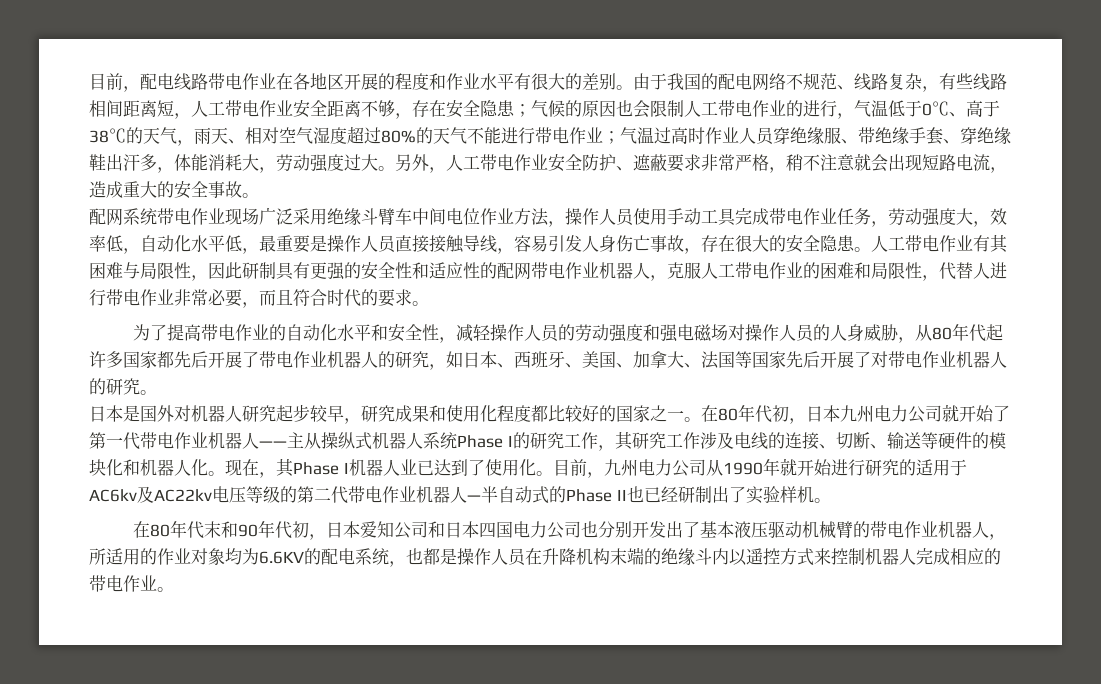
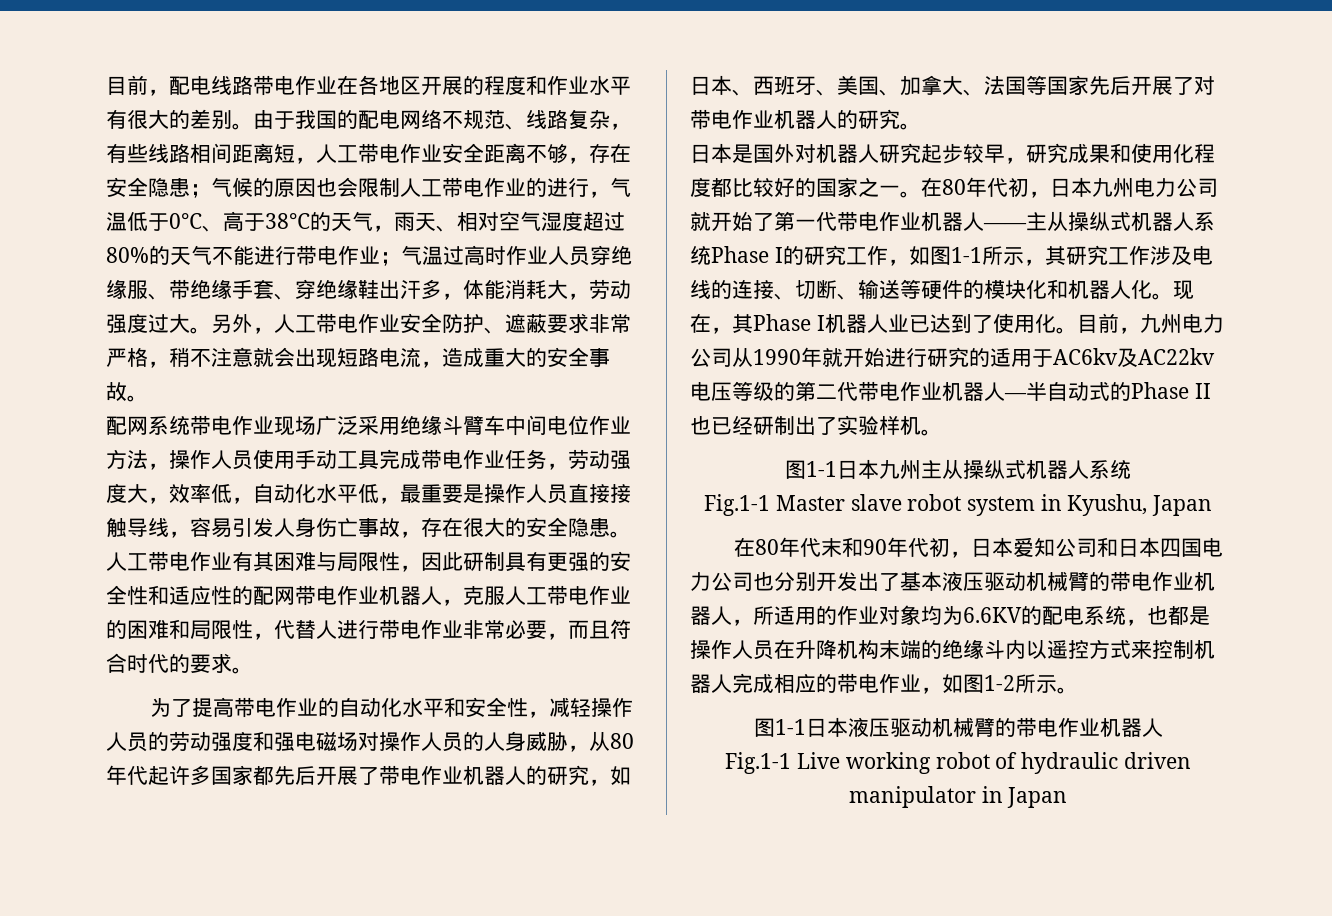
- 在80年代初，日本九州电力公司就开始了第一代带电作业机器人——主从操纵式机器人系统Phase I的研究工作，其研究工作涉及电线的连接、切断、输送等硬件的模块化和机器人化。
+ 在80年代初，日本九州电力公司就开始了第一代带电作业机器人——主从操纵式机器人系统Phase I的研究工作，如图1-1所示，其研究工作涉及电线的连接、切断、输送等硬件的模块化和机器人化。
+ 图1-1日本九州主从操纵式机器人系统
+ Fig.1-1 Master slave robot system in Kyushu, Japan
- 在80年代末和90年代初，日本爱知公司和日本四国电力公司也分别开发出了基本液压驱动机械臂的带电作业机器人，所适用的作业对象均为6.6KV的配电系统，也都是操作人员在升降机构末端的绝缘斗内以遥控方式来控制机器人完成相应的带电作业。
+ 在80年代末和90年代初，日本爱知公司和日本四国电力公司也分别开发出了基本液压驱动机械臂的带电作业机器人，所适用的作业对象均为6.6KV的配电系统，也都是操作人员在升降机构末端的绝缘斗内以遥控方式来控制机器人完成相应的带电作业，如图1-2所示。
+ 图1-1日本液压驱动机械臂的带电作业机器人
+ Fig.1-1 Live working robot of hydraulic driven manipulator in Japan

